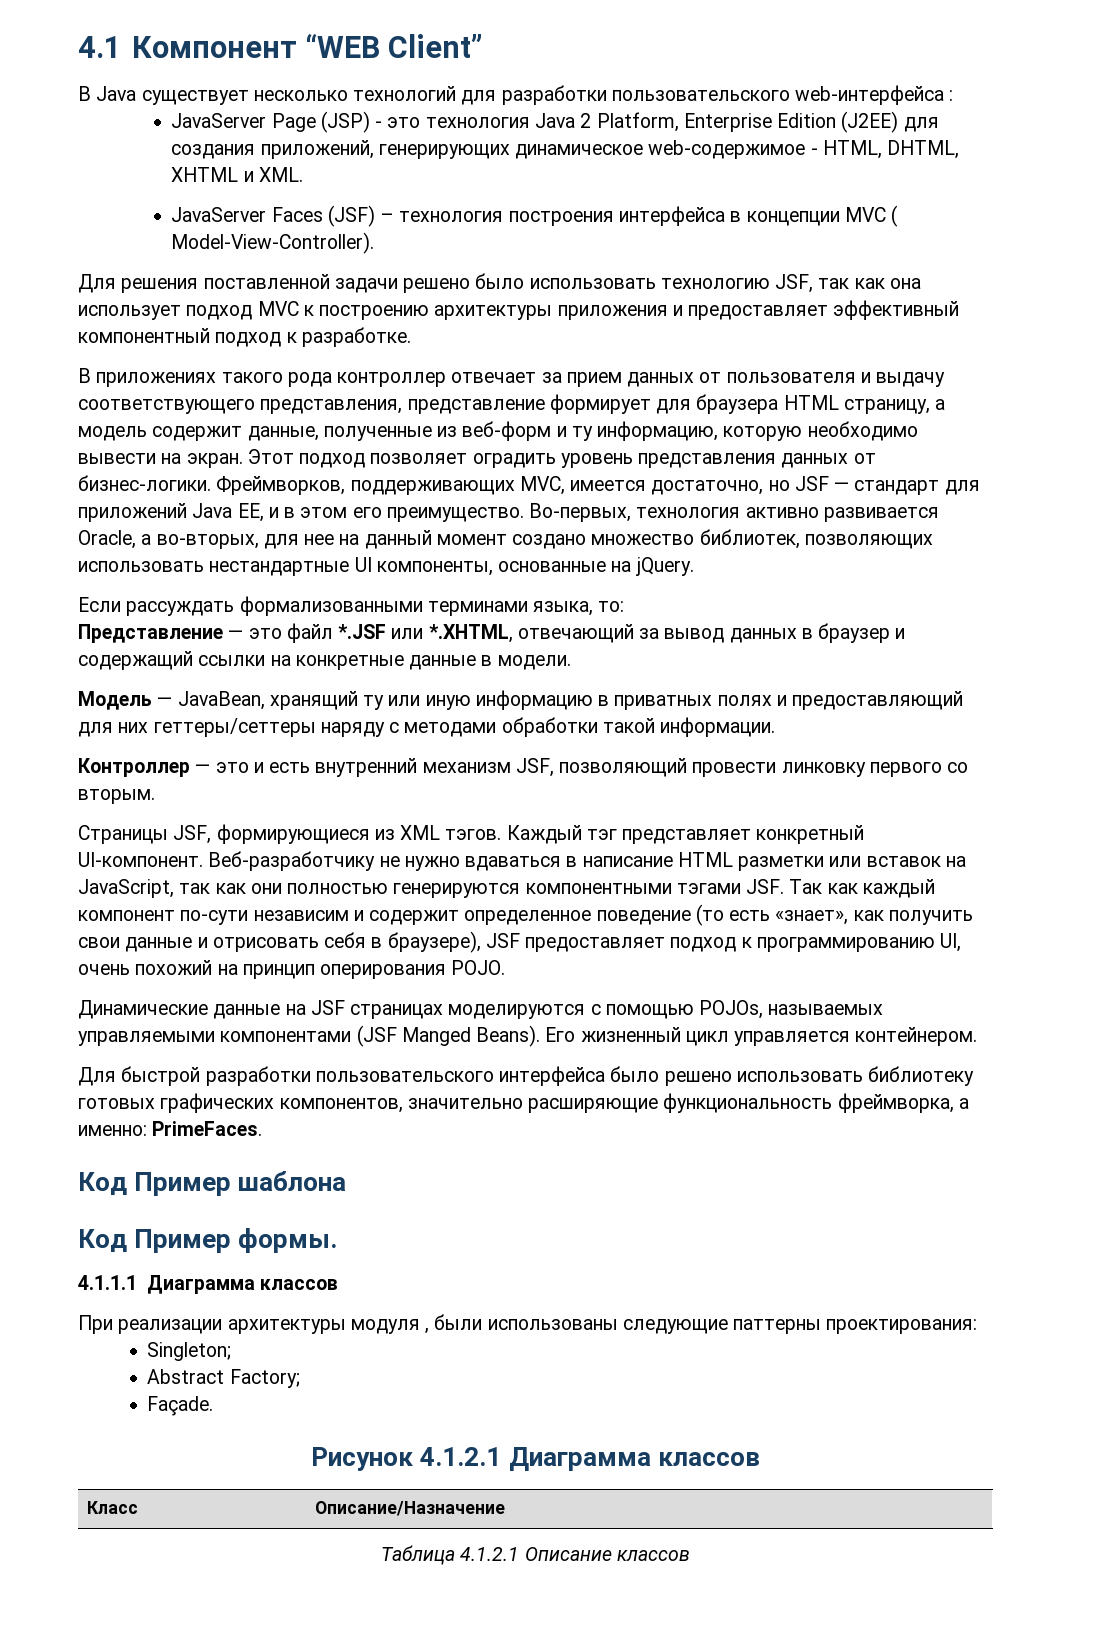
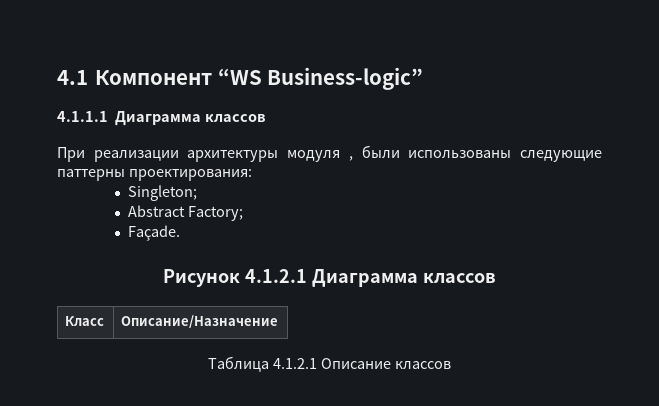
- 4.1 Компонент “WEB Client”
- В Java существует несколько технологий для разработки пользовательского web-интерфейса :
- JavaServer Page (JSP) - это технология Java 2 Platform, Enterprise Edition (J2EE) для создания приложений, генерирующих динамическое web-содержимое - HTML, DHTML, XHTML и XML.
- JavaServer Faces (JSF) – технология построения интерфейса в концепции MVC ( Model-View-Controller).
- Для решения поставленной задачи решено было использовать технологию JSF, так как она использует подход MVC к построению архитектуры приложения и предоставляет эффективный компонентный подход к разработке.
- В приложениях такого рода контроллер отвечает за прием данных от пользователя и выдачу соответствующего представления, представление формирует для браузера HTML страницу, а модель содержит данные, полученные из веб-форм и ту информацию, которую необходимо вывести на экран. Этот подход позволяет оградить уровень представления данных от бизнес-логики. Фреймворков, поддерживающих MVC, имеется достаточно, но JSF — стандарт для приложений Java EE, и в этом его преимущество. Во-первых, технология активно развивается Oracle, а во-вторых, для нее на данный момент создано множество библиотек, позволяющих использовать нестандартные UI компоненты, основанные на jQuery.
- Если рассуждать формализованными терминами языка, то:
- Представление — это файл *.JSF или *.XHTML, отвечающий за вывод данных в браузер и содержащий ссылки на конкретные данные в модели.
- Модель — JavaBean, хранящий ту или иную информацию в приватных полях и предоставляющий для них геттеры/сеттеры наряду с методами обработки такой информации.
- Контроллер — это и есть внутренний механизм JSF, позволяющий провести линковку первого со вторым.
- Страницы JSF, формирующиеся из XML тэгов. Каждый тэг представляет конкретный UI-компонент. Веб-разработчику не нужно вдаваться в написание HTML разметки или вставок на JavaScript, так как они полностью генерируются компонентными тэгами JSF. Так как каждый компонент по-сути независим и содержит определенное поведение (то есть «знает», как получить свои данные и отрисовать себя в браузере), JSF предоставляет подход к программированию UI, очень похожий на принцип оперирования POJO.
- Динамические данные на JSF страницах моделируются с помощью POJOs, называемых управляемыми компонентами (JSF Manged Beans). Его жизненный цикл управляется контейнером.
- Для быстрой разработки пользовательского интерфейса было решено использовать библиотеку готовых графических компонентов, значительно расширяющие функциональность фреймворка, а именно: PrimeFaces.
- Код Пример шаблона
- Код Пример формы.
+ 4.1 Компонент “WS Business-logic”

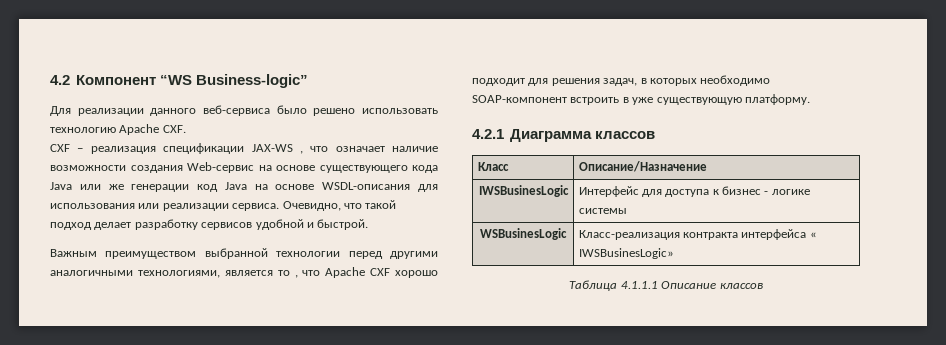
- 4.1 Компонент “WS Business-logic”
+ 4.2 Компонент “WS Business-logic”
- 4.1.1.1 Диаграмма классов
- При реализации архитектуры модуля , были использованы следующие паттерны проектирования:
- Singleton;
- Abstract Factory;
- Façade.
- Рисунок 4.1.2.1 Диаграмма классов
+ Для реализации данного веб-сервиса было решено использовать технологию Apache CXF.
+ CXF – реализация спецификации JAX-WS , что означает наличие возможности создания Web-сервис на основе существующего кода Java или же генерации код Java на основе WSDL-описания для использования или реализации сервиса. Очевидно, что такой подход делает разработку сервисов удобной и быстрой.
+ Важным преимуществом выбранной технологии перед другими аналогичными технологиями, является то , что Apache CXF хорошо подходит для решения задач, в которых необходимо SOAP-компонент встроить в уже существующую платформу.
+ 4.2.1 Диаграмма классов
  Класс | Описание/Назначение
+ IWSBusinesLogic | Интерфейс для доступа к бизнес - логике системы
+ WSBusinesLogic | Класс-реализация контракта интерфейса « IWSBusinesLogic»
- Таблица 4.1.2.1 Описание классов
+ Таблица 4.1.1.1 Описание классов

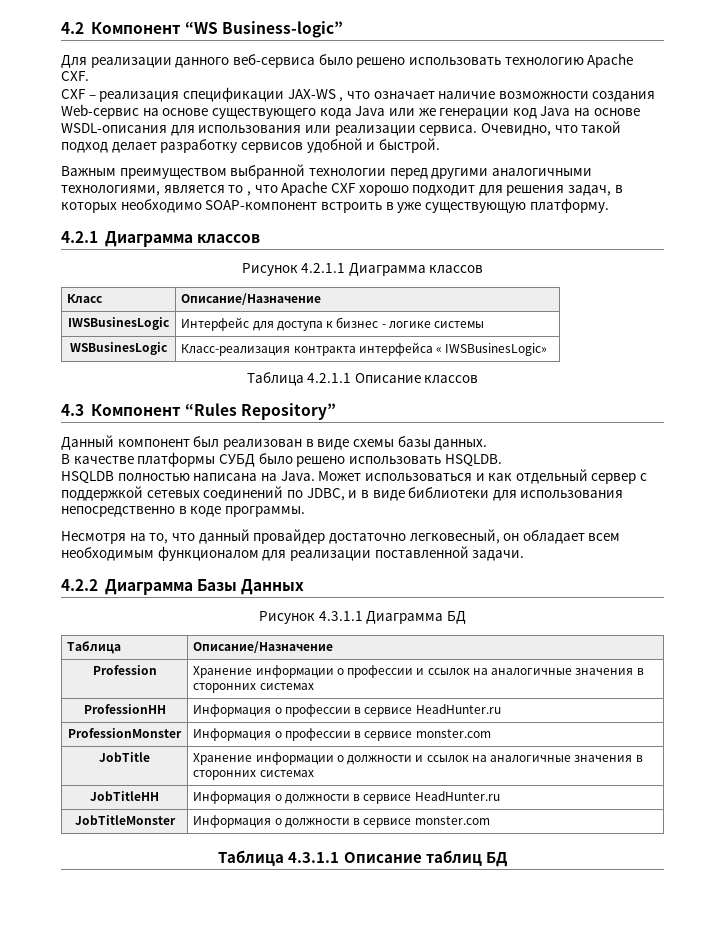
+ Рисунок 4.2.1.1 Диаграмма классов
- Таблица 4.1.1.1 Описание классов
+ Таблица 4.2.1.1 Описание классов
+ 4.3 Компонент “Rules Repository”
+ Данный компонент был реализован в виде схемы базы данных.
+ В качестве платформы CУБД было решено использовать HSQLDB.
+ HSQLDB полностью написана на Java. Может использоваться и как отдельный сервер с поддержкой сетевых соединений по JDBC, и в виде библиотеки для использования непосредственно в коде программы.
+ Несмотря на то, что данный провайдер достаточно легковесный, он обладает всем необходимым функционалом для реализации поставленной задачи.
+ 4.2.2 Диаграмма Базы Данных
+ Рисунок 4.3.1.1 Диаграмма БД
+ Таблица | Описание/Назначение
+ Profession | Хранение информации о профессии и ссылок на аналогичные значения в сторонних системах
+ ProfessionHH | Информация о профессии в сервисе HeadHunter.ru
+ ProfessionMonster | Информация о профессии в сервисе monster.com
+ JobTitle | Хранение информации о должности и ссылок на аналогичные значения в сторонних системах
+ JobTitleHH | Информация о должности в сервисе HeadHunter.ru
+ JobTitleMonster | Информация о должности в сервисе monster.com
+ Таблица 4.3.1.1 Описание таблиц БД

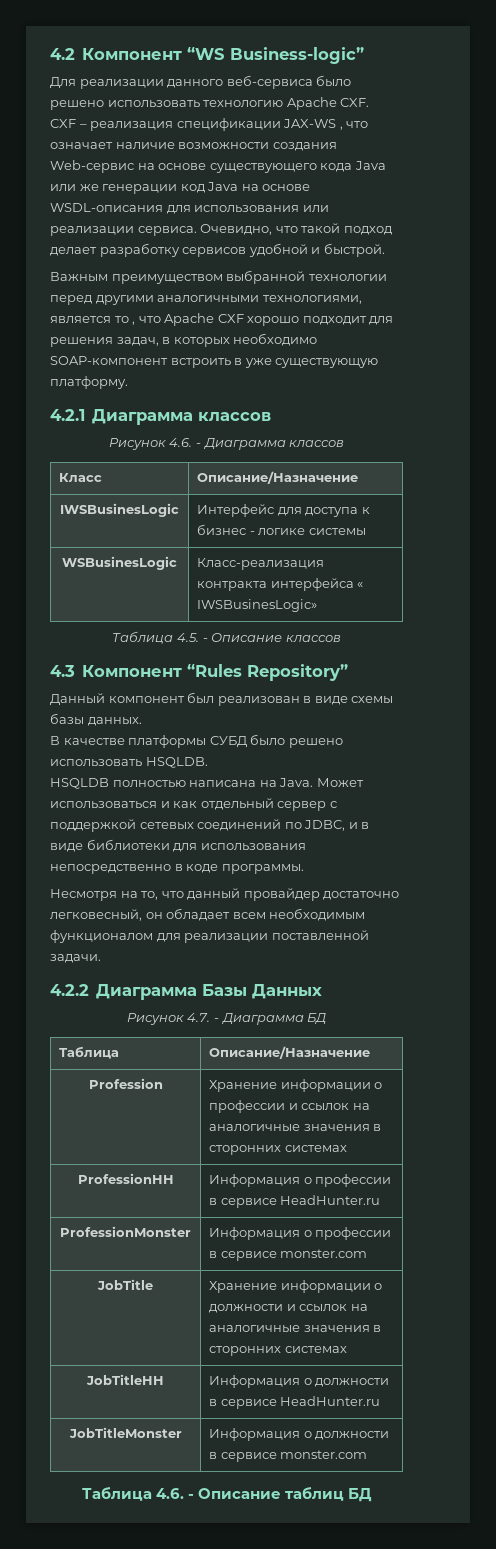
- Рисунок 4.2.1.1 Диаграмма классов
+ Рисунок 4.6. - Диаграмма классов
- Таблица 4.2.1.1 Описание классов
+ Таблица 4.5. - Описание классов
- Рисунок 4.3.1.1 Диаграмма БД
+ Рисунок 4.7. - Диаграмма БД
- Таблица 4.3.1.1 Описание таблиц БД
+ Таблица 4.6. - Описание таблиц БД

